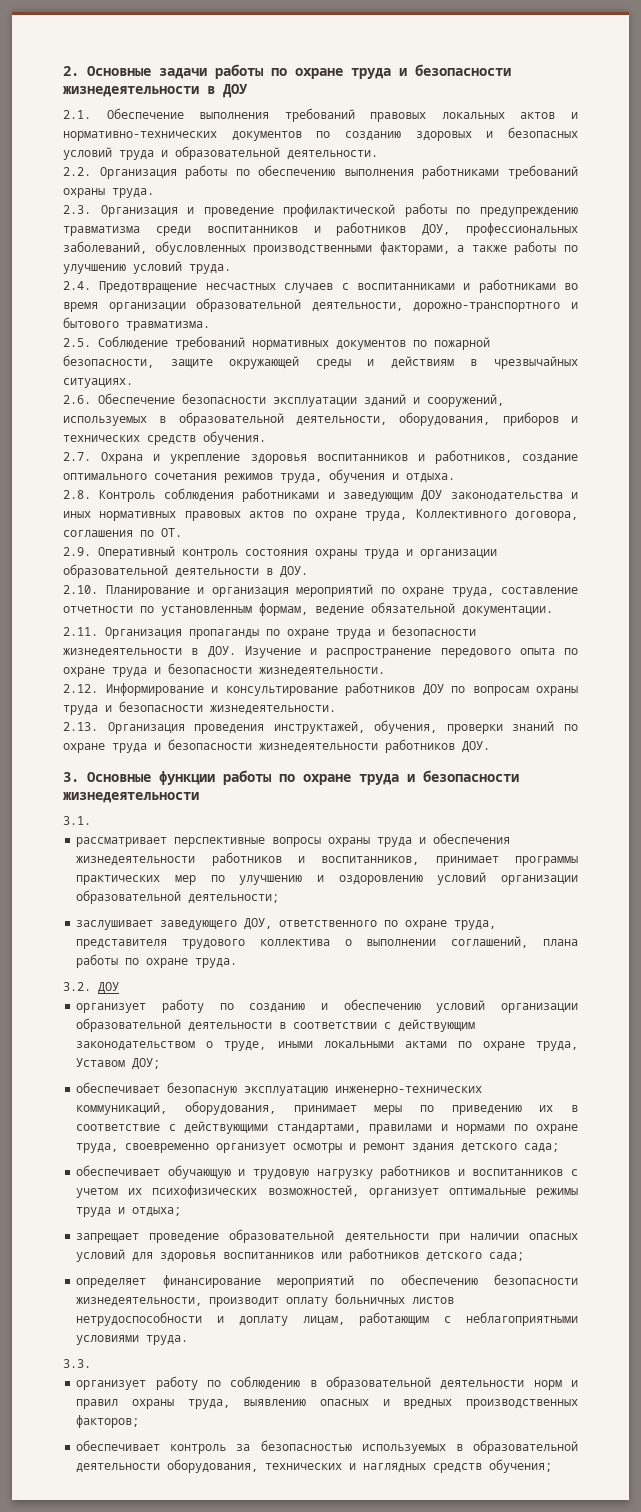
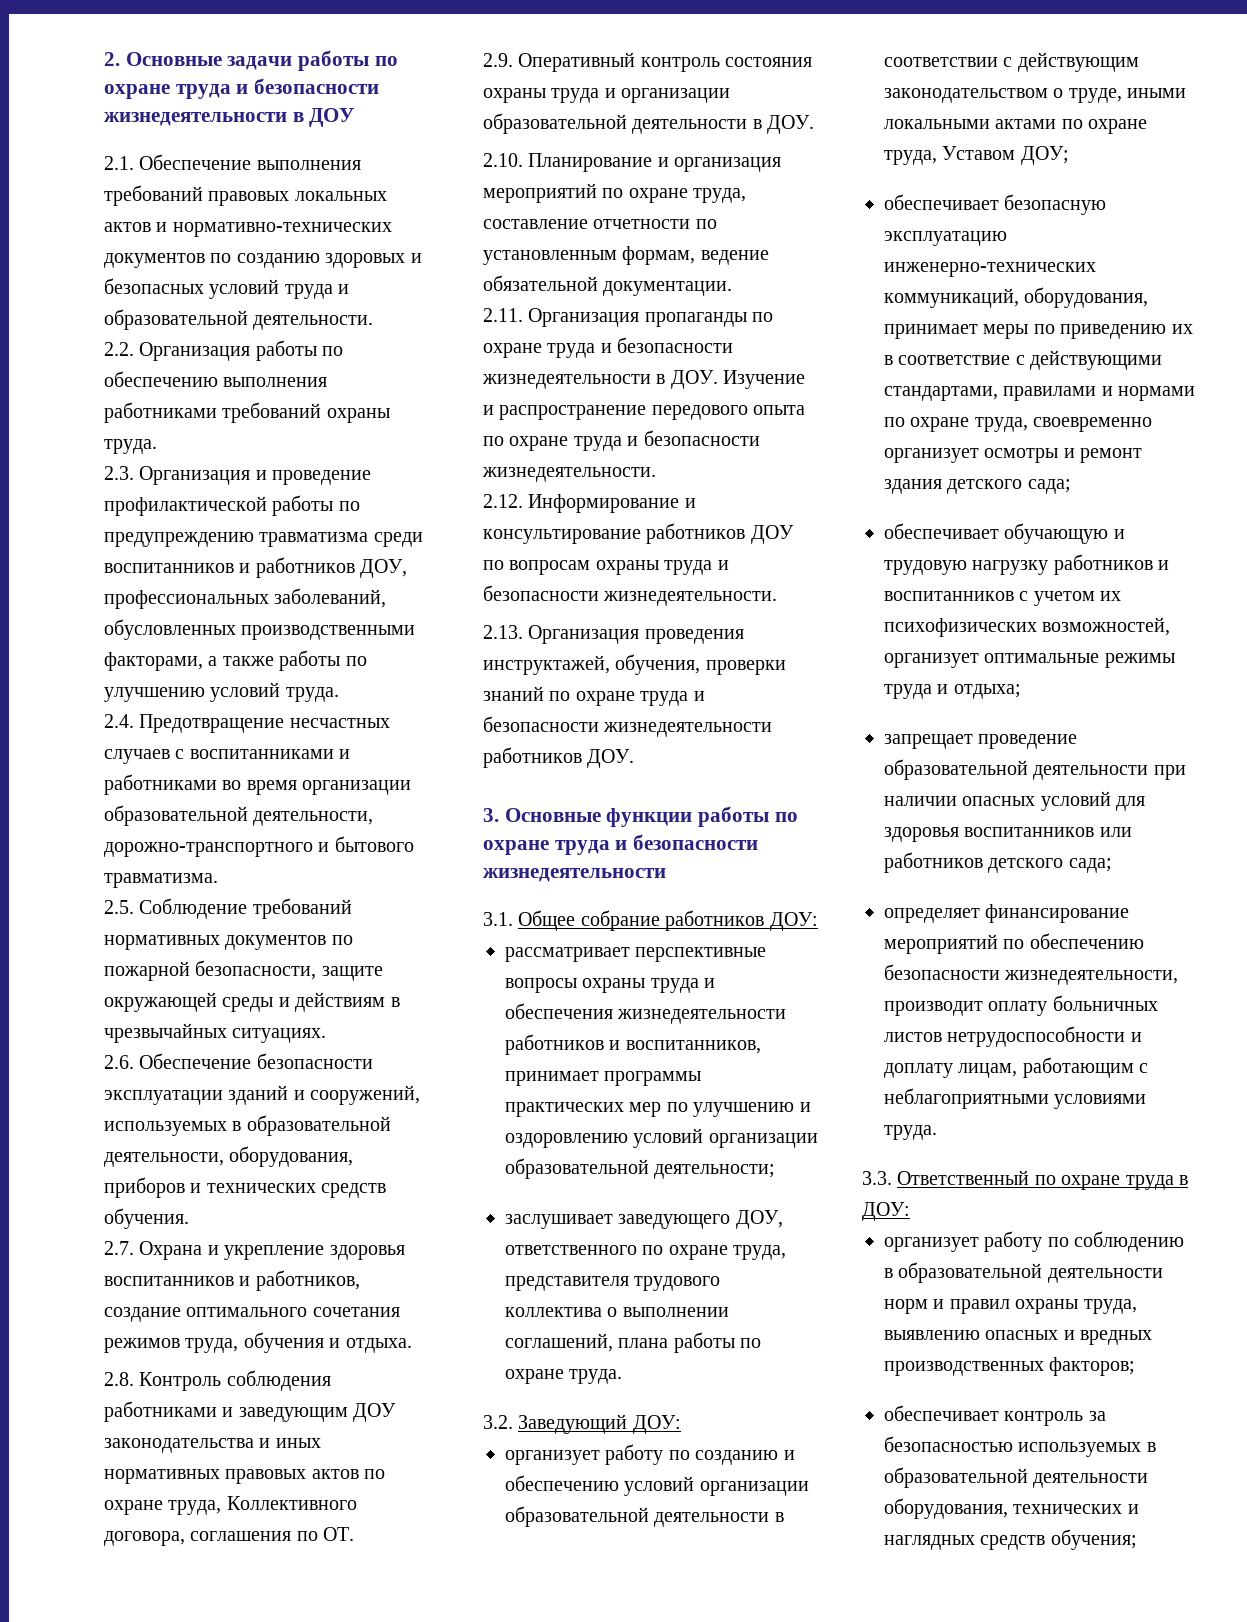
- 3.1.
+ 3.1. Общее собрание работников ДОУ:
- 3.2. ДОУ
+ 3.2. Заведующий ДОУ:
- 3.3.
+ 3.3. Ответственный по охране труда в ДОУ:

